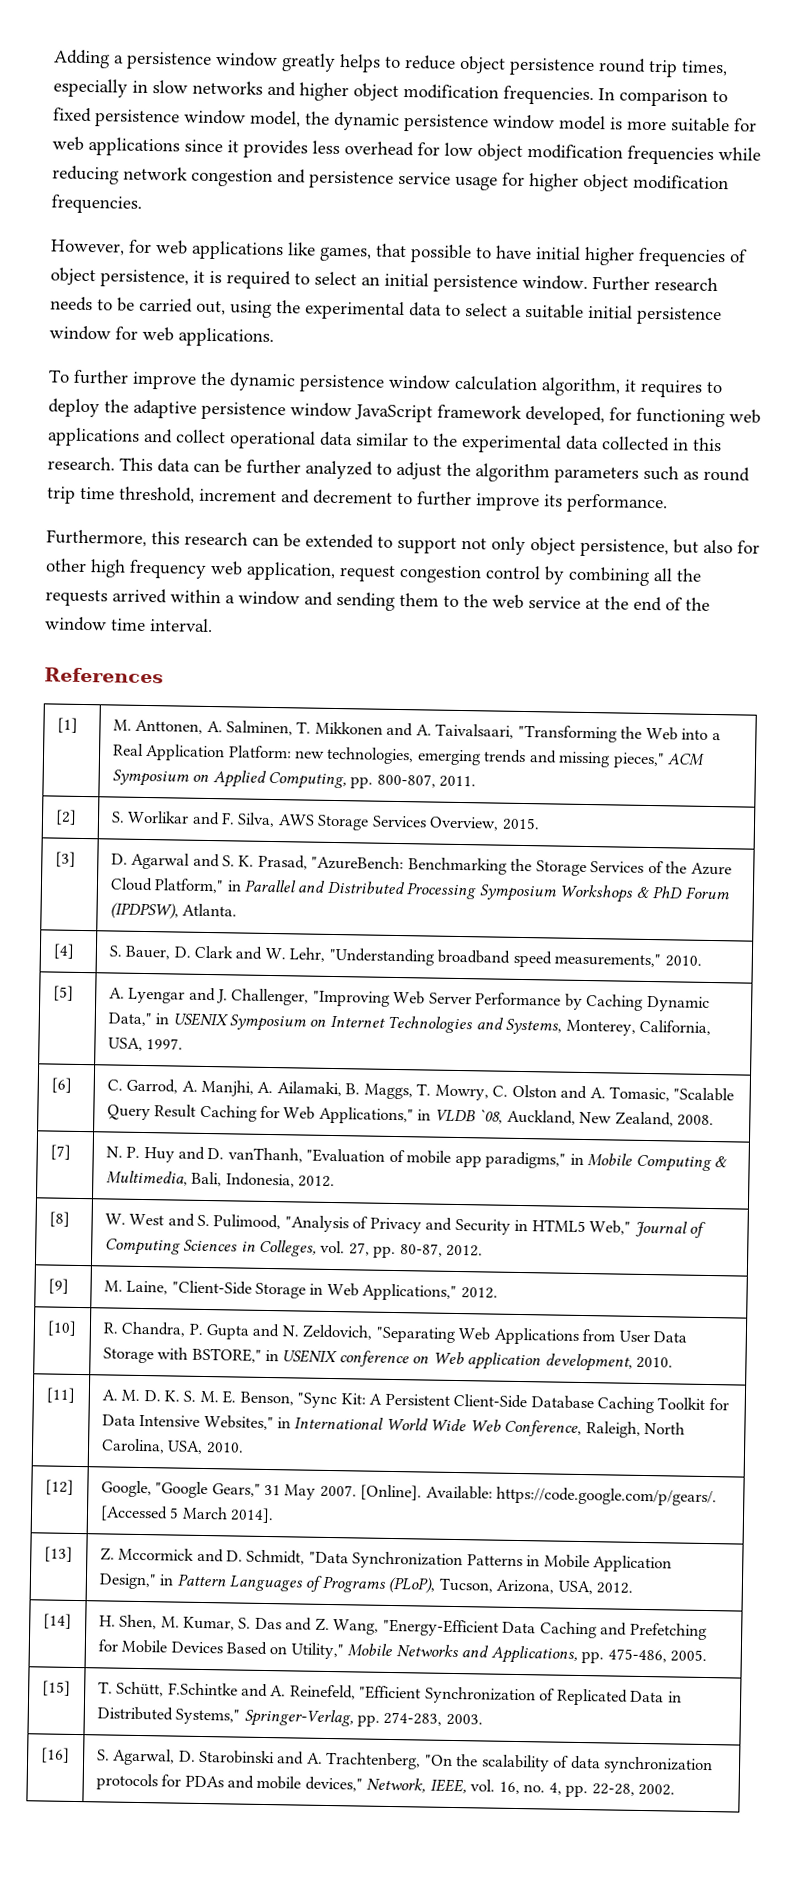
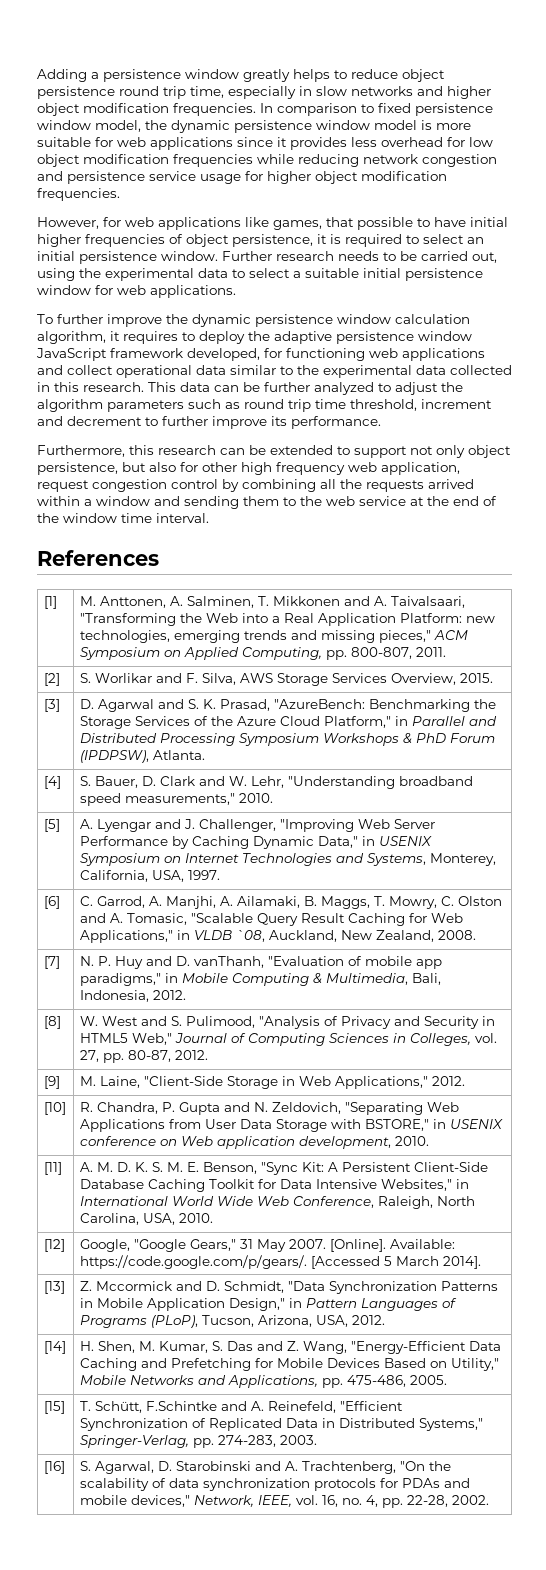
- Adding a persistence window greatly helps to reduce object persistence round trip times, especially in slow networks and higher object modification frequencies.
+ Adding a persistence window greatly helps to reduce object persistence round trip time, especially in slow networks and higher object modification frequencies.

